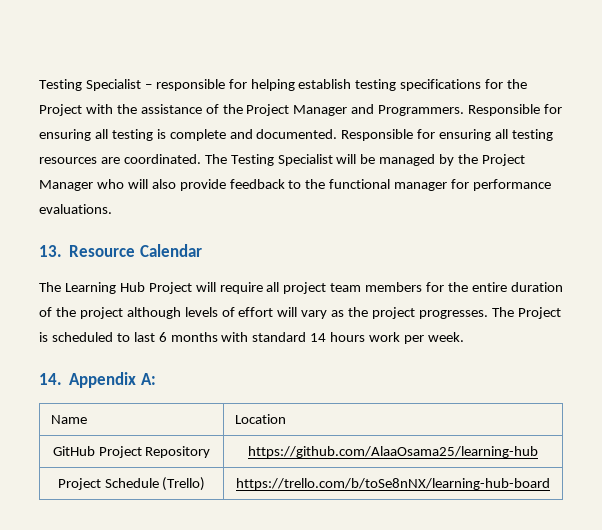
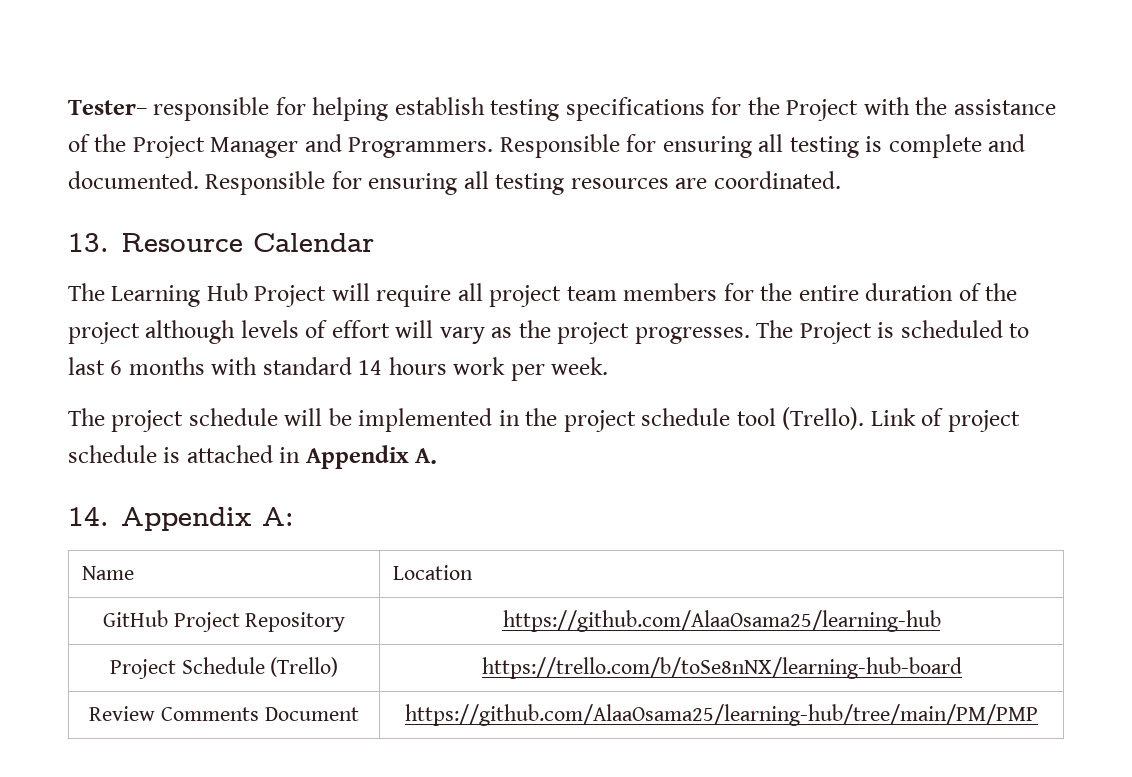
- Testing Specialist – responsible for helping establish testing specifications for the Project with the assistance of the Project Manager and Programmers.
+ Tester– responsible for helping establish testing specifications for the Project with the assistance of the Project Manager and Programmers.
- The Testing Specialist will be managed by the Project Manager who will also provide feedback to the functional manager for performance evaluations.
+ The project schedule will be implemented in the project schedule tool (Trello). Link of project schedule is attached in Appendix A.
+ Review Comments Document | https://github.com/AlaaOsama25/learning-hub/tree/main/PM/PMP

